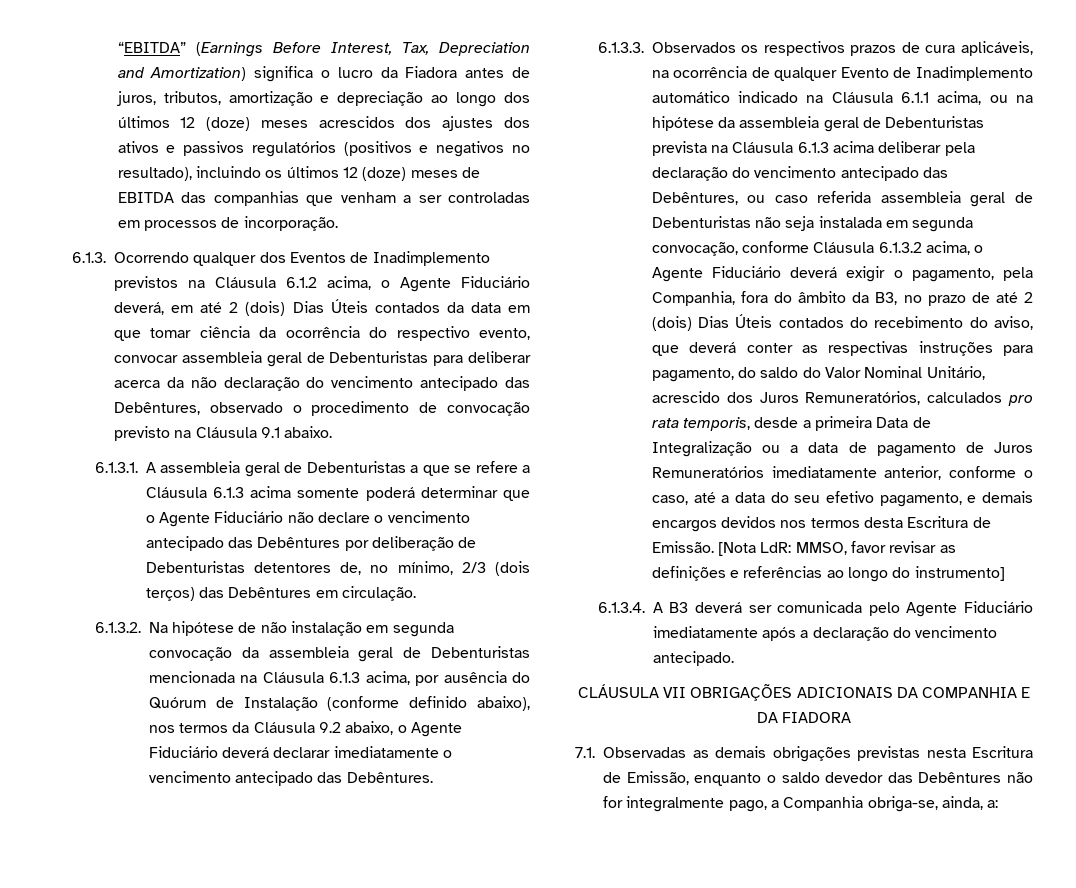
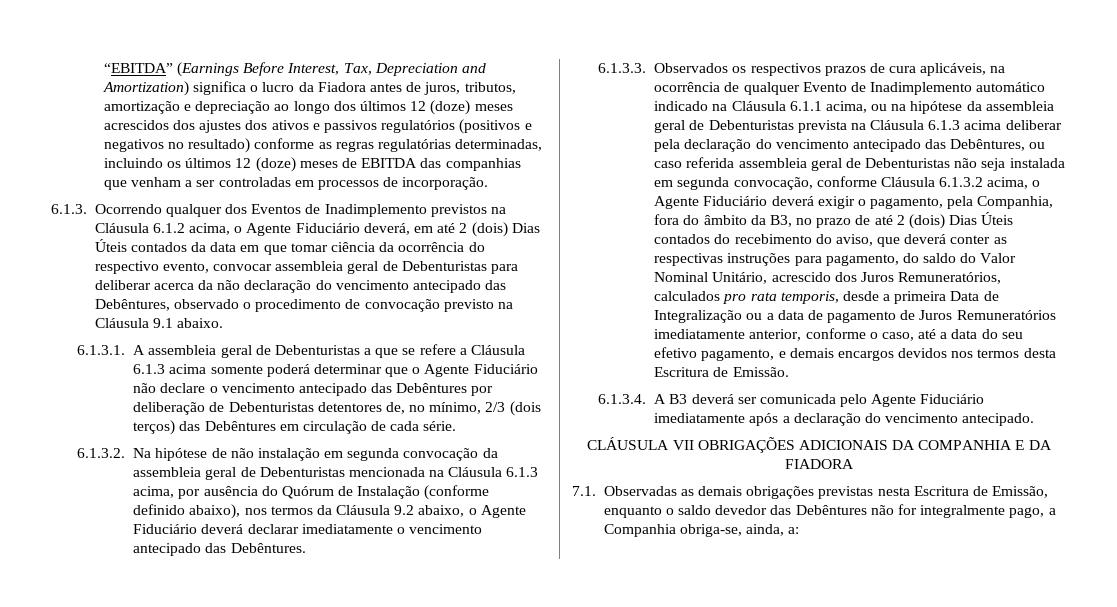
- “EBITDA” (Earnings Before Interest, Tax, Depreciation and Amortization) significa o lucro da Fiadora antes de juros, tributos, amortização e depreciação ao longo dos últimos 12 (doze) meses acrescidos dos ajustes dos ativos e passivos regulatórios (positivos e negativos no resultado), incluindo os últimos 12 (doze) meses de EBITDA das companhias que venham a ser controladas em processos de incorporação.
+ “EBITDA” (Earnings Before Interest, Tax, Depreciation and Amortization) significa o lucro da Fiadora antes de juros, tributos, amortização e depreciação ao longo dos últimos 12 (doze) meses acrescidos dos ajustes dos ativos e passivos regulatórios (positivos e negativos no resultado) conforme as regras regulatórias determinadas, incluindo os últimos 12 (doze) meses de EBITDA das companhias que venham a ser controladas em processos de incorporação.
- 6.1.3.1. A assembleia geral de Debenturistas a que se refere a Cláusula 6.1.3 acima somente poderá determinar que o Agente Fiduciário não declare o vencimento antecipado das Debêntures por deliberação de Debenturistas detentores de, no mínimo, 2/3 (dois terços) das Debêntures em circulação.
+ 6.1.3.1. A assembleia geral de Debenturistas a que se refere a Cláusula 6.1.3 acima somente poderá determinar que o Agente Fiduciário não declare o vencimento antecipado das Debêntures por deliberação de Debenturistas detentores de, no mínimo, 2/3 (dois terços) das Debêntures em circulação de cada série.
- [Nota LdR: MMSO, favor revisar as definições e referências ao longo do instrumento]

